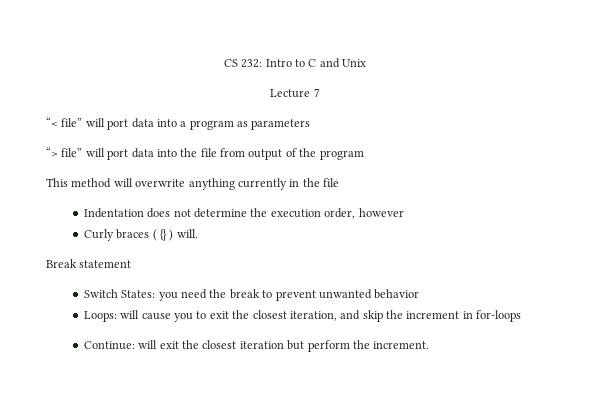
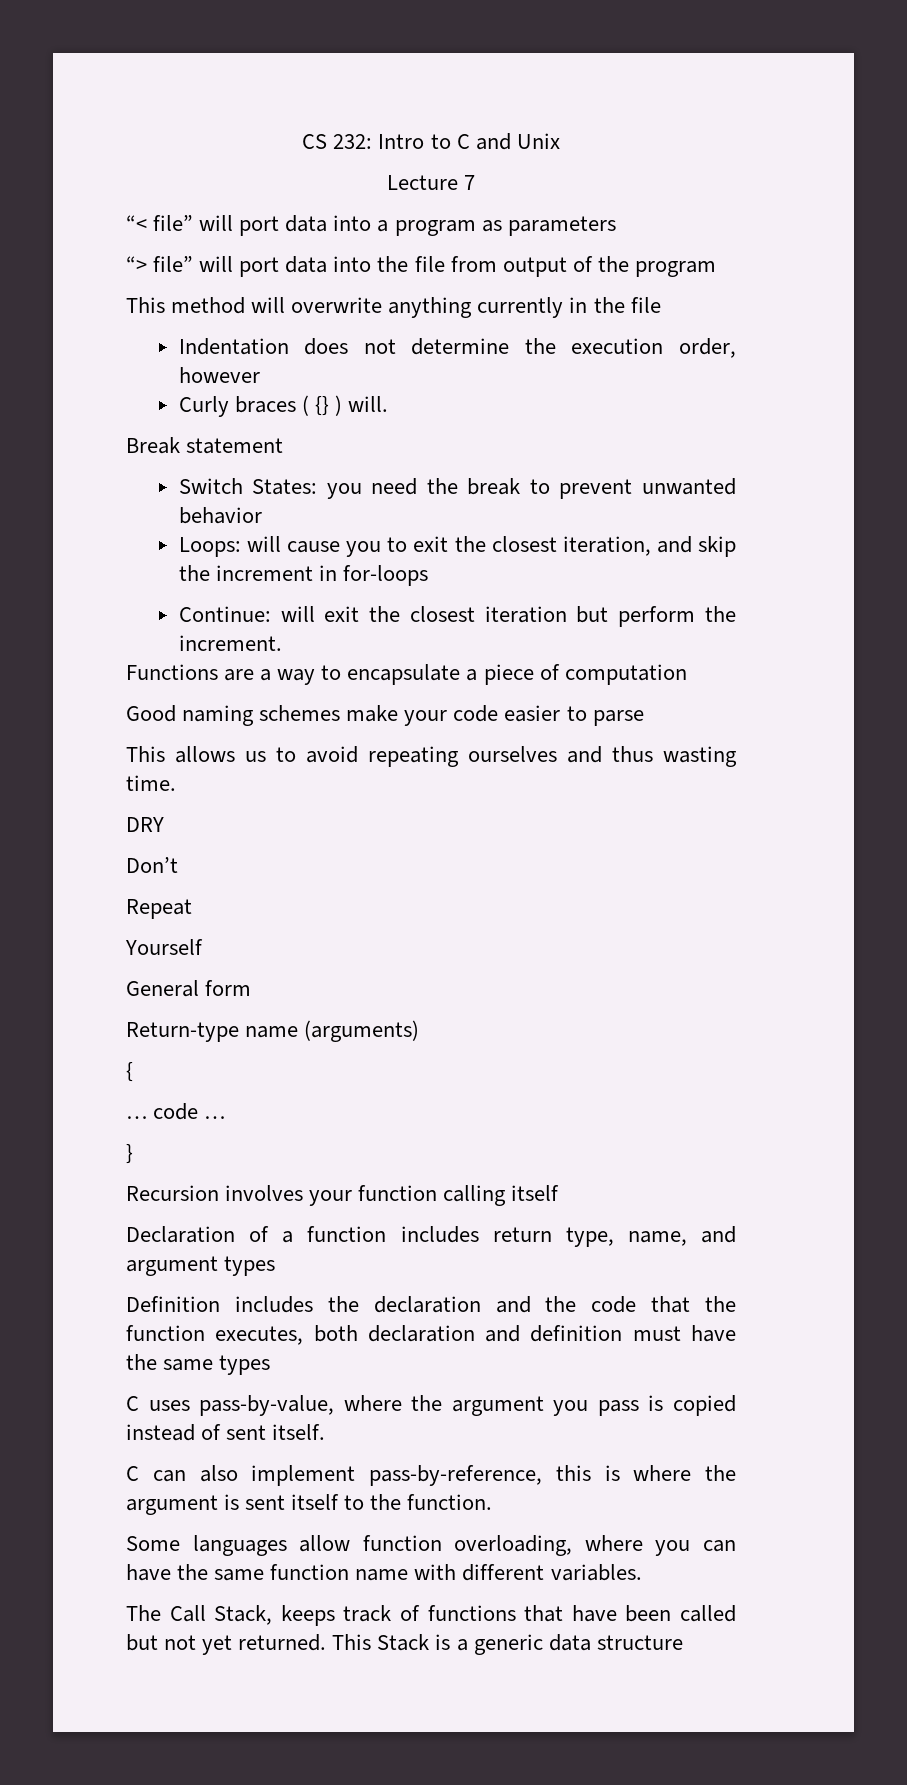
+ Functions are a way to encapsulate a piece of computation
+ Good naming schemes make your code easier to parse
+ This allows us to avoid repeating ourselves and thus wasting time.
+ DRY
+ Don’t
+ Repeat
+ Yourself
+ General form
+ Return-type name (arguments)
+ {
+ … code …
+ }
+ Recursion involves your function calling itself
+ Declaration of a function includes return type, name, and argument types
+ Definition includes the declaration and the code that the function executes, both declaration and definition must have the same types
+ C uses pass-by-value, where the argument you pass is copied instead of sent itself.
+ C can also implement pass-by-reference, this is where the argument is sent itself to the function.
+ Some languages allow function overloading, where you can have the same function name with different variables.
+ The Call Stack, keeps track of functions that have been called but not yet returned. This Stack is a generic data structure

